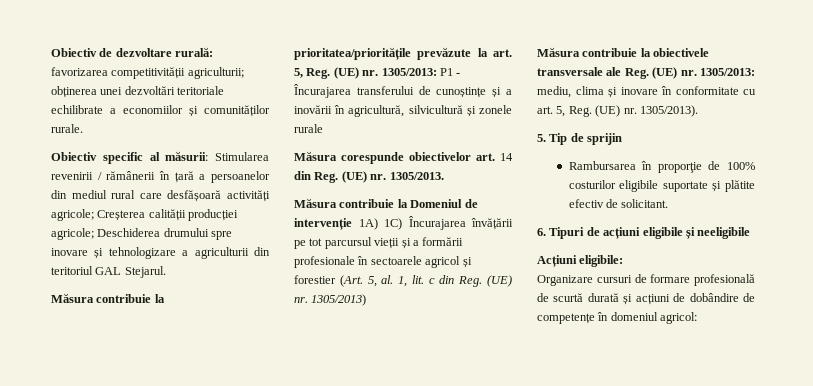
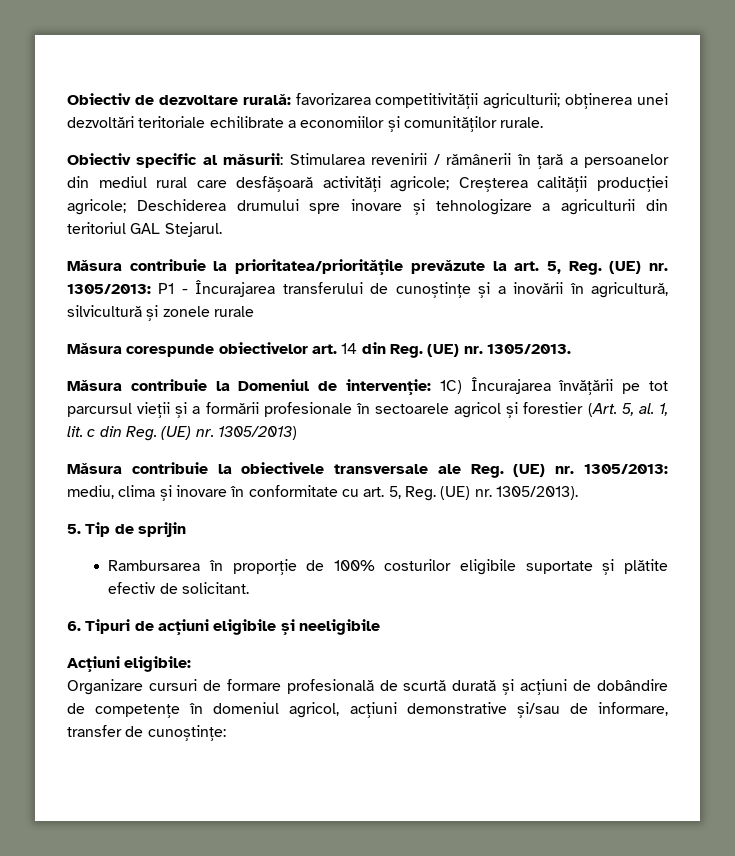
- Măsura contribuie la Domeniul de intervenție 1A) 1C) Încurajarea învățării pe tot parcursul vieții și a formării profesionale în sectoarele agricol și forestier (Art. 5, al. 1, lit. c din Reg. (UE) nr. 1305/2013)
+ Măsura contribuie la Domeniul de intervenție: 1C) Încurajarea învățării pe tot parcursul vieții și a formării profesionale în sectoarele agricol și forestier (Art. 5, al. 1, lit. c din Reg. (UE) nr. 1305/2013)
- Organizare cursuri de formare profesională de scurtă durată și acțiuni de dobândire de competențe în domeniul agricol:
+ Organizare cursuri de formare profesională de scurtă durată și acțiuni de dobândire de competențe în domeniul agricol, acțiuni demonstrative și/sau de informare, transfer de cunoștințe:

